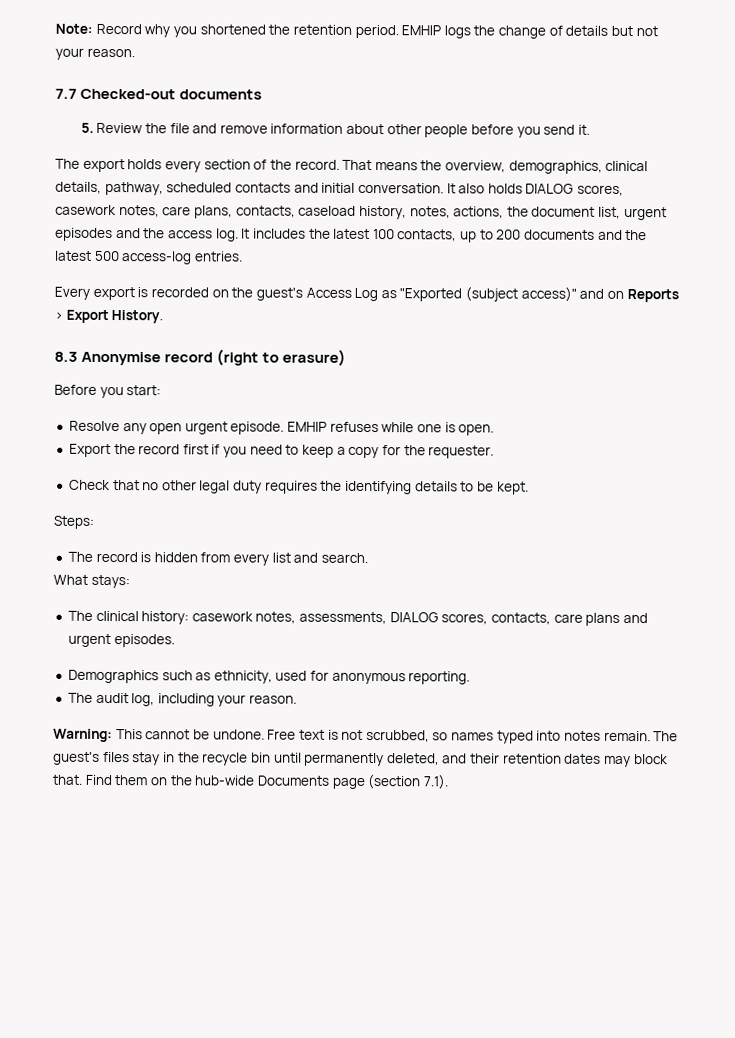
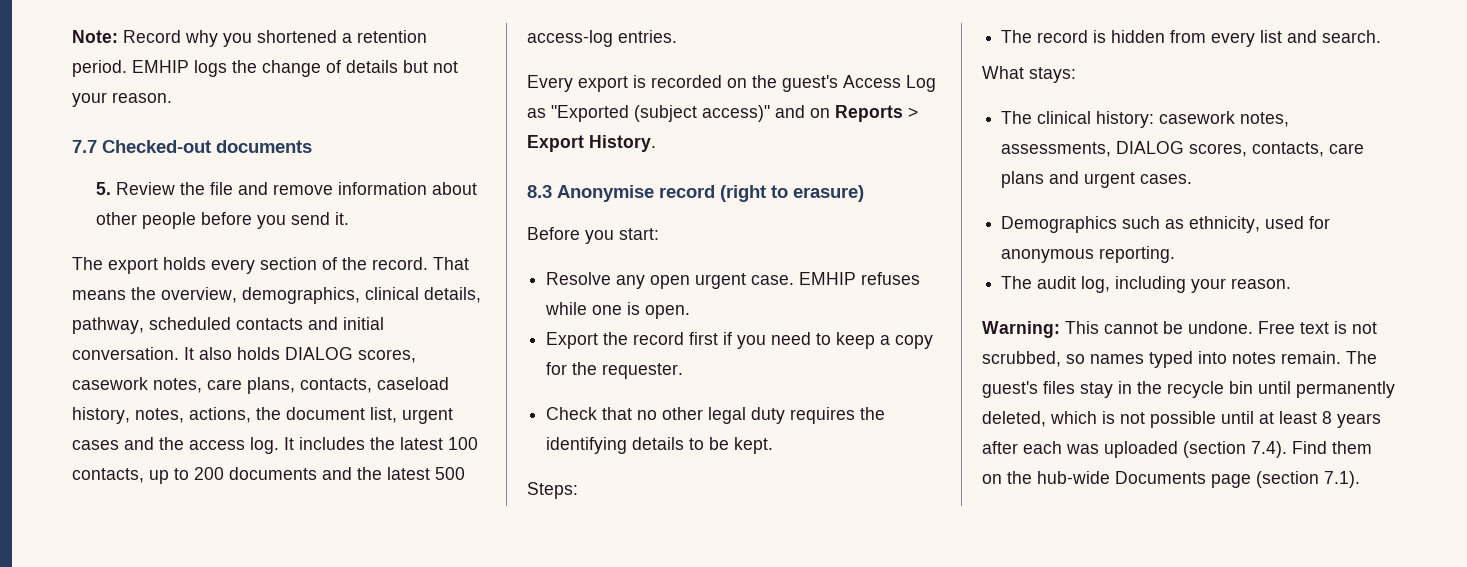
- Note: Record why you shortened the retention period.
+ Note: Record why you shortened a retention period.
- It also holds DIALOG scores, casework notes, care plans, contacts, caseload history, notes, actions, the document list, urgent episodes and the access log.
+ It also holds DIALOG scores, casework notes, care plans, contacts, caseload history, notes, actions, the document list, urgent cases and the access log.
- Resolve any open urgent episode.
+ Resolve any open urgent case.
- The clinical history: casework notes, assessments, DIALOG scores, contacts, care plans and urgent episodes.
+ The clinical history: casework notes, assessments, DIALOG scores, contacts, care plans and urgent cases.
- The guest's files stay in the recycle bin until permanently deleted, and their retention dates may block that. Find them on the hub-wide Documents page (section 7.1).
+ The guest's files stay in the recycle bin until permanently deleted, which is not possible until at least 8 years after each was uploaded (section 7.4). Find them on the hub-wide Documents page (section 7.1).

